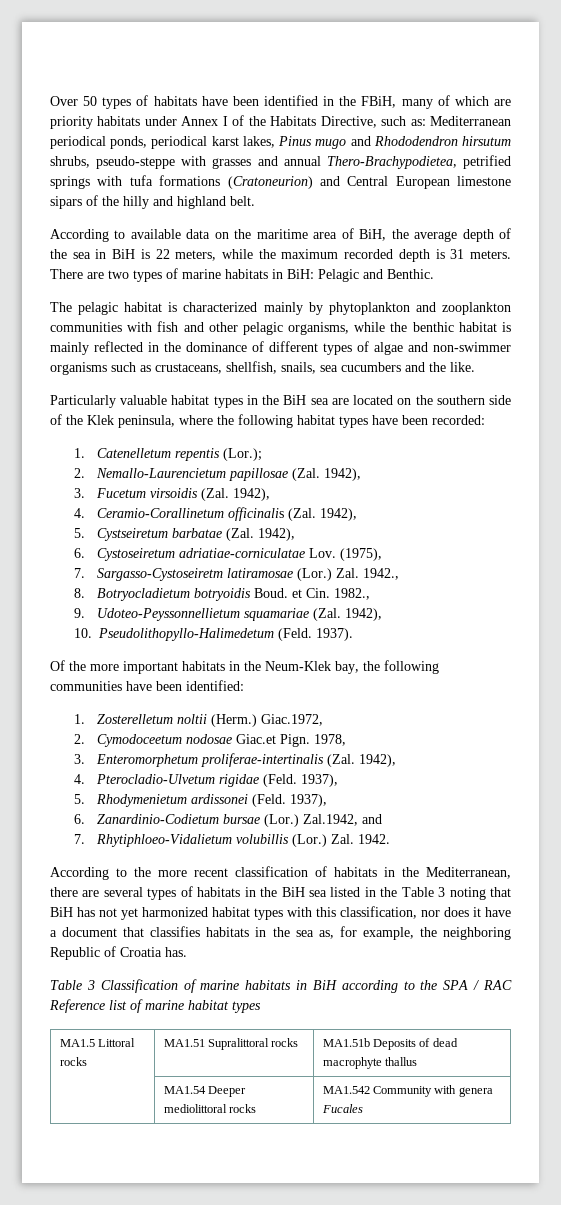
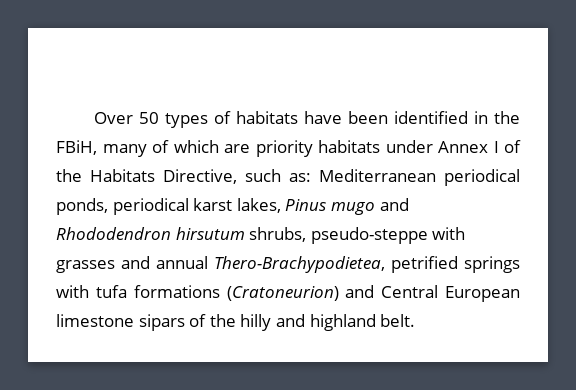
- According to available data on the maritime area of BiH, the average depth of the sea in BiH is 22 meters, while the maximum recorded depth is 31 meters. There are two types of marine habitats in BiH: Pelagic and Benthic.
- The pelagic habitat is characterized mainly by phytoplankton and zooplankton communities with fish and other pelagic organisms, while the benthic habitat is mainly reflected in the dominance of different types of algae and non-swimmer organisms such as crustaceans, shellfish, snails, sea cucumbers and the like.
- Particularly valuable habitat types in the BiH sea are located on the southern side of the Klek peninsula, where the following habitat types have been recorded:
- 1. Catenelletum repentis (Lor.);
- 2. Nemallo-Laurencietum papillosae (Zal. 1942),
- 3. Fucetum virsoidis (Zal. 1942),
- 4. Ceramio-Corallinetum officinalis (Zal. 1942),
- 5. Cystseiretum barbatae (Zal. 1942),
- 6. Cystoseiretum adriatiae-corniculatae Lov. (1975),
- 7. Sargasso-Cystoseiretm latiramosae (Lor.) Zal. 1942.,
- 8. Botryocladietum botryoidis Boud. et Cin. 1982.,
- 9. Udoteo-Peyssonnellietum squamariae (Zal. 1942),
- 10. Pseudolithopyllo-Halimedetum (Feld. 1937).
- Of the more important habitats in the Neum-Klek bay, the following communities have been identified:
- 1. Zosterelletum noltii (Herm.) Giac.1972,
- 2. Cymodoceetum nodosae Giac.et Pign. 1978,
- 3. Enteromorphetum proliferae-intertinalis (Zal. 1942),
- 4. Pterocladio-Ulvetum rigidae (Feld. 1937),
- 5. Rhodymenietum ardissonei (Feld. 1937),
- 6. Zanardinio-Codietum bursae (Lor.) Zal.1942, and
- 7. Rhytiphloeo-Vidalietum volubillis (Lor.) Zal. 1942.
- According to the more recent classification of habitats in the Mediterranean, there are several types of habitats in the BiH sea listed in the Table 3 noting that BiH has not yet harmonized habitat types with this classification, nor does it have a document that classifies habitats in the sea as, for example, the neighboring Republic of Croatia has.
- Table 3 Classification of marine habitats in BiH according to the SPA / RAC Reference list of marine habitat types
- MA1.5 Littoral rocks | MA1.51 Supralittoral rocks | MA1.51b Deposits of dead macrophyte thallus
- | MA1.54 Deeper mediolittoral rocks | MA1.542 Community with genera Fucales

